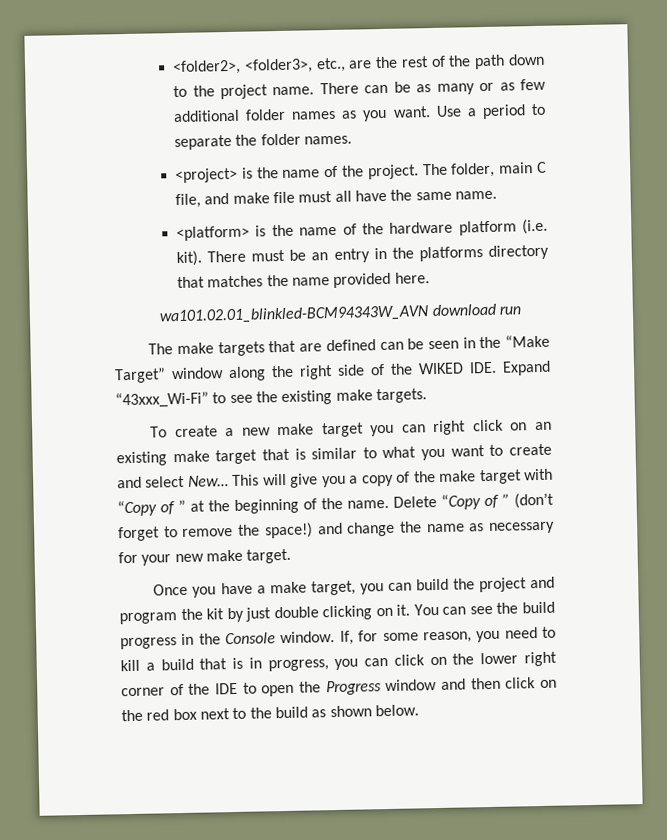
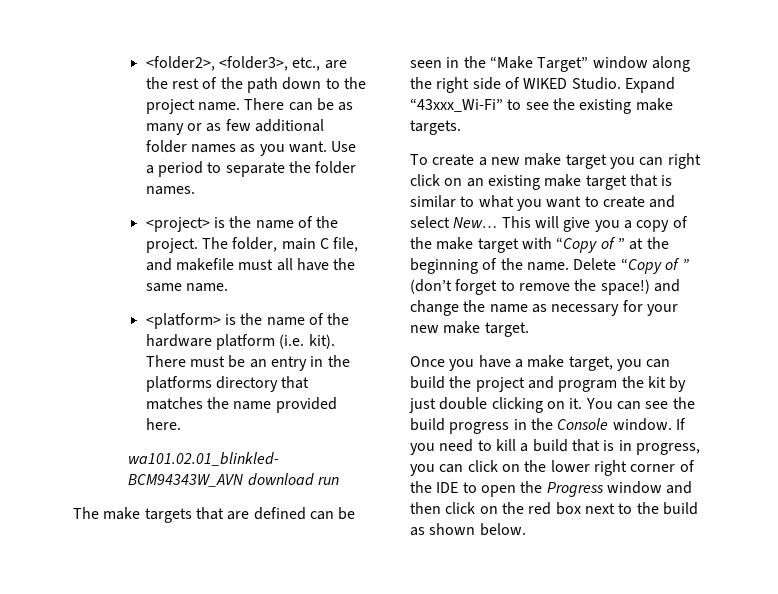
- The folder, main C file, and make file must all have the same name.
+ The folder, main C file, and makefile must all have the same name.
- The make targets that are defined can be seen in the “Make Target” window along the right side of the WIKED IDE. Expand “43xxx_Wi-Fi” to see the existing make targets.
+ The make targets that are defined can be seen in the “Make Target” window along the right side of WIKED Studio. Expand “43xxx_Wi-Fi” to see the existing make targets.
- If, for some reason, you need to kill a build that is in progress, you can click on the lower right corner of the IDE to open the Progress window and then click on the red box next to the build as shown below.
+ If you need to kill a build that is in progress, you can click on the lower right corner of the IDE to open the Progress window and then click on the red box next to the build as shown below.

